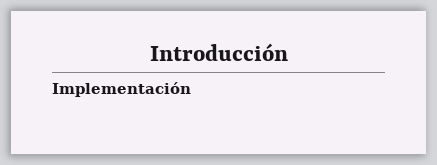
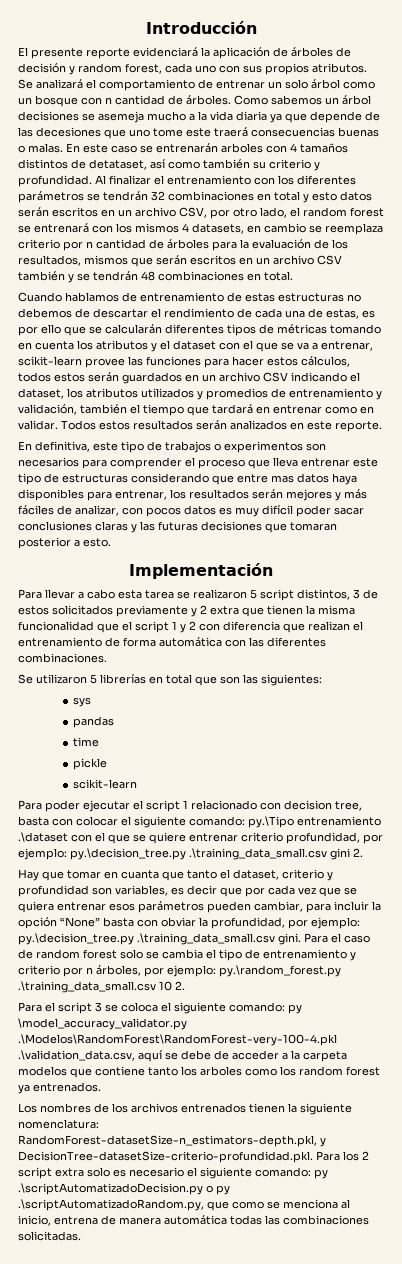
+ El presente reporte evidenciará la aplicación de árboles de decisión y random forest, cada uno con sus propios atributos. Se analizará el comportamiento de entrenar un solo árbol como un bosque con n cantidad de árboles. Como sabemos un árbol decisiones se asemeja mucho a la vida diaria ya que depende de las decesiones que uno tome este traerá consecuencias buenas o malas. En este caso se entrenarán arboles con 4 tamaños distintos de detataset, así como también su criterio y profundidad. Al finalizar el entrenamiento con los diferentes parámetros se tendrán 32 combinaciones en total y esto datos serán escritos en un archivo CSV, por otro lado, el random forest se entrenará con los mismos 4 datasets, en cambio se reemplaza criterio por n cantidad de árboles para la evaluación de los resultados, mismos que serán escritos en un archivo CSV también y se tendrán 48 combinaciones en total.
+ Cuando hablamos de entrenamiento de estas estructuras no debemos de descartar el rendimiento de cada una de estas, es por ello que se calcularán diferentes tipos de métricas tomando en cuenta los atributos y el dataset con el que se va a entrenar, scikit-learn provee las funciones para hacer estos cálculos, todos estos serán guardados en un archivo CSV indicando el dataset, los atributos utilizados y promedios de entrenamiento y validación, también el tiempo que tardará en entrenar como en validar. Todos estos resultados serán analizados en este reporte.
+ En definitiva, este tipo de trabajos o experimentos son necesarios para comprender el proceso que lleva entrenar este tipo de estructuras considerando que entre mas datos haya disponibles para entrenar, los resultados serán mejores y más fáciles de analizar, con pocos datos es muy difícil poder sacar conclusiones claras y las futuras decisiones que tomaran posterior a esto.
  Implementación
+ Para llevar a cabo esta tarea se realizaron 5 script distintos, 3 de estos solicitados previamente y 2 extra que tienen la misma funcionalidad que el script 1 y 2 con diferencia que realizan el entrenamiento de forma automática con las diferentes combinaciones.
+ Se utilizaron 5 librerías en total que son las siguientes:
+ sys
+ pandas
+ time
+ pickle
+ scikit-learn
+ Para poder ejecutar el script 1 relacionado con decision tree, basta con colocar el siguiente comando: py.\Tipo entrenamiento .\dataset con el que se quiere entrenar criterio profundidad, por ejemplo: py.\decision_tree.py .\training_data_small.csv gini 2.
+ Hay que tomar en cuanta que tanto el dataset, criterio y profundidad son variables, es decir que por cada vez que se quiera entrenar esos parámetros pueden cambiar, para incluir la opción “None” basta con obviar la profundidad, por ejemplo: py.\decision_tree.py .\training_data_small.csv gini. Para el caso de random forest solo se cambia el tipo de entrenamiento y criterio por n árboles, por ejemplo: py.\random_forest.py .\training_data_small.csv 10 2.
+ Para el script 3 se coloca el siguiente comando: py \model_accuracy_validator.py .\Modelos\RandomForest\RandomForest-very-100-4.pkl .\validation_data.csv, aquí se debe de acceder a la carpeta modelos que contiene tanto los arboles como los random forest ya entrenados.
+ Los nombres de los archivos entrenados tienen la siguiente nomenclatura: RandomForest-datasetSize-n_estimators-depth.pkl, y DecisionTree-datasetSize-criterio-profundidad.pkl. Para los 2 script extra solo es necesario el siguiente comando: py .\scriptAutomatizadoDecision.py o py .\scriptAutomatizadoRandom.py, que como se menciona al inicio, entrena de manera automática todas las combinaciones solicitadas.

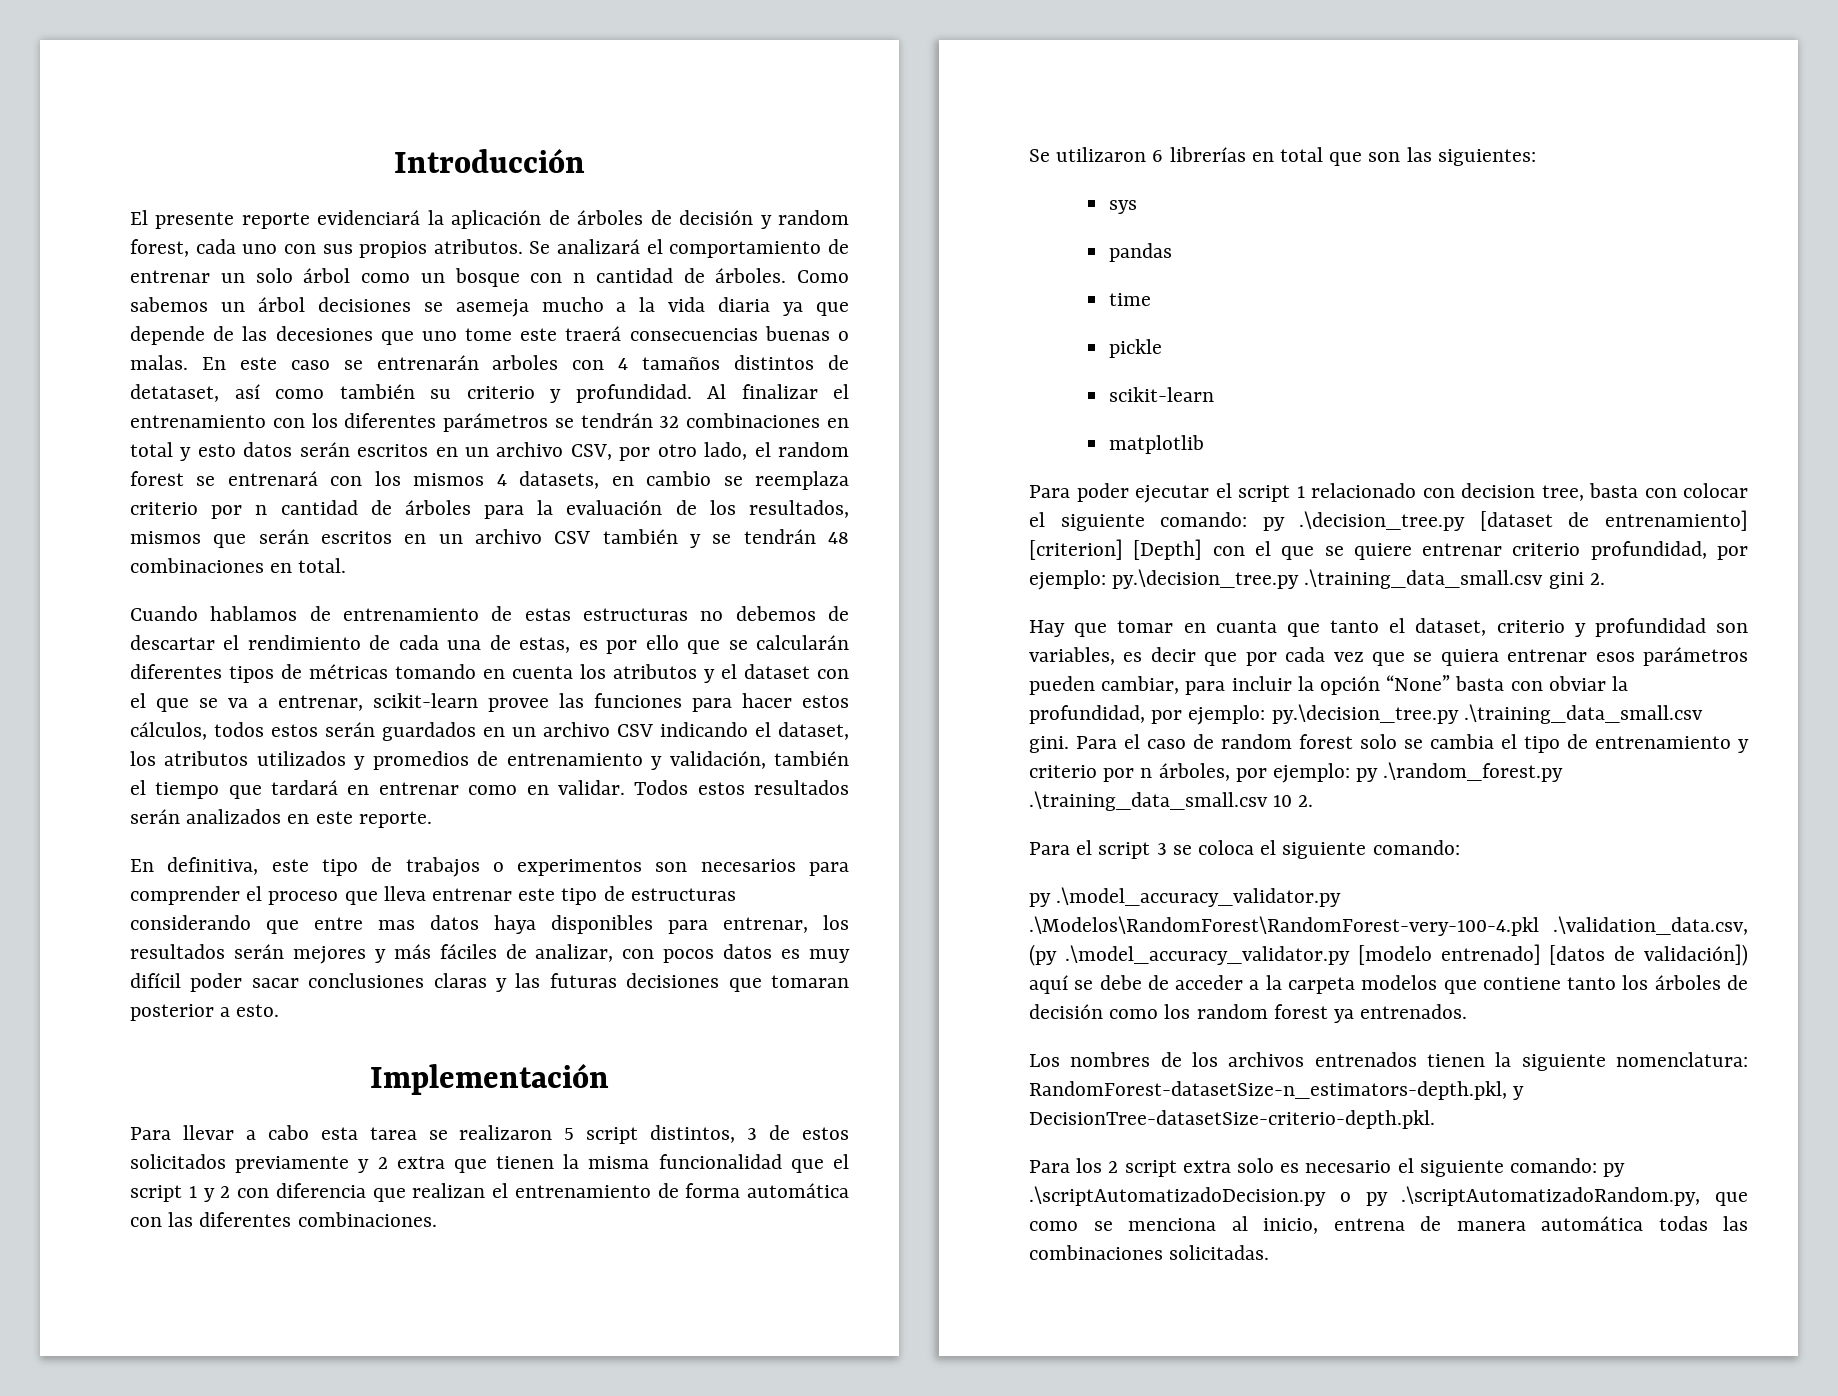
- Se utilizaron 5 librerías en total que son las siguientes:
+ Se utilizaron 6 librerías en total que son las siguientes:
+ matplotlib
- Para poder ejecutar el script 1 relacionado con decision tree, basta con colocar el siguiente comando: py.\Tipo entrenamiento .\dataset con el que se quiere entrenar criterio profundidad, por ejemplo: py.\decision_tree.py .\training_data_small.csv gini 2.
+ Para poder ejecutar el script 1 relacionado con decision tree, basta con colocar el siguiente comando: py .\decision_tree.py [dataset de entrenamiento] [criterion] [Depth] con el que se quiere entrenar criterio profundidad, por ejemplo: py.\decision_tree.py .\training_data_small.csv gini 2.
- Para el caso de random forest solo se cambia el tipo de entrenamiento y criterio por n árboles, por ejemplo: py.\random_forest.py .\training_data_small.csv 10 2.
+ Para el caso de random forest solo se cambia el tipo de entrenamiento y criterio por n árboles, por ejemplo: py .\random_forest.py .\training_data_small.csv 10 2.
- Para el script 3 se coloca el siguiente comando: py \model_accuracy_validator.py .\Modelos\RandomForest\RandomForest-very-100-4.pkl .\validation_data.csv, aquí se debe de acceder a la carpeta modelos que contiene tanto los arboles como los random forest ya entrenados.
+ Para el script 3 se coloca el siguiente comando:
+ py .\model_accuracy_validator.py .\Modelos\RandomForest\RandomForest-very-100-4.pkl .\validation_data.csv, (py .\model_accuracy_validator.py [modelo entrenado] [datos de validación]) aquí se debe de acceder a la carpeta modelos que contiene tanto los árboles de decisión como los random forest ya entrenados.
- Los nombres de los archivos entrenados tienen la siguiente nomenclatura: RandomForest-datasetSize-n_estimators-depth.pkl, y DecisionTree-datasetSize-criterio-profundidad.pkl. Para los 2 script extra solo es necesario el siguiente comando: py .\scriptAutomatizadoDecision.py o py .\scriptAutomatizadoRandom.py, que como se menciona al inicio, entrena de manera automática todas las combinaciones solicitadas.
+ Los nombres de los archivos entrenados tienen la siguiente nomenclatura: RandomForest-datasetSize-n_estimators-depth.pkl, y DecisionTree-datasetSize-criterio-depth.pkl.
+ Para los 2 script extra solo es necesario el siguiente comando: py .\scriptAutomatizadoDecision.py o py .\scriptAutomatizadoRandom.py, que como se menciona al inicio, entrena de manera automática todas las combinaciones solicitadas.

